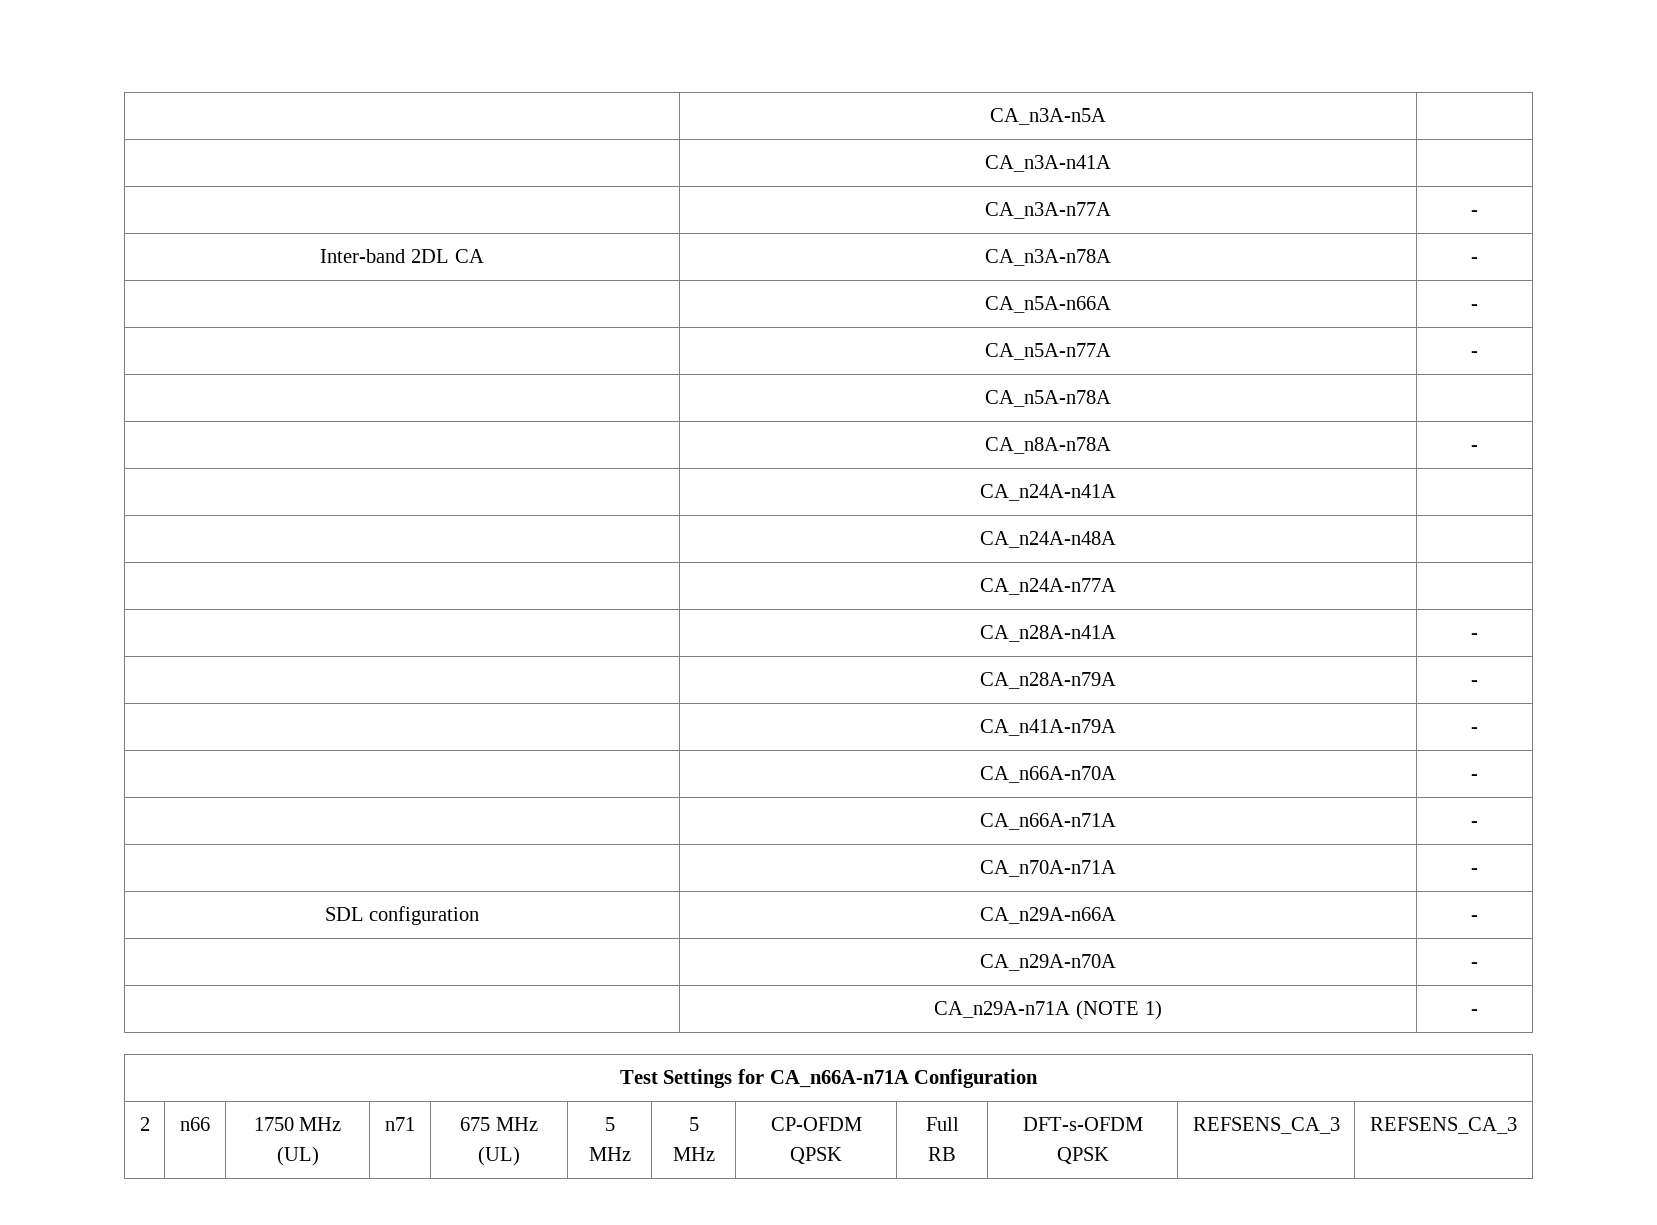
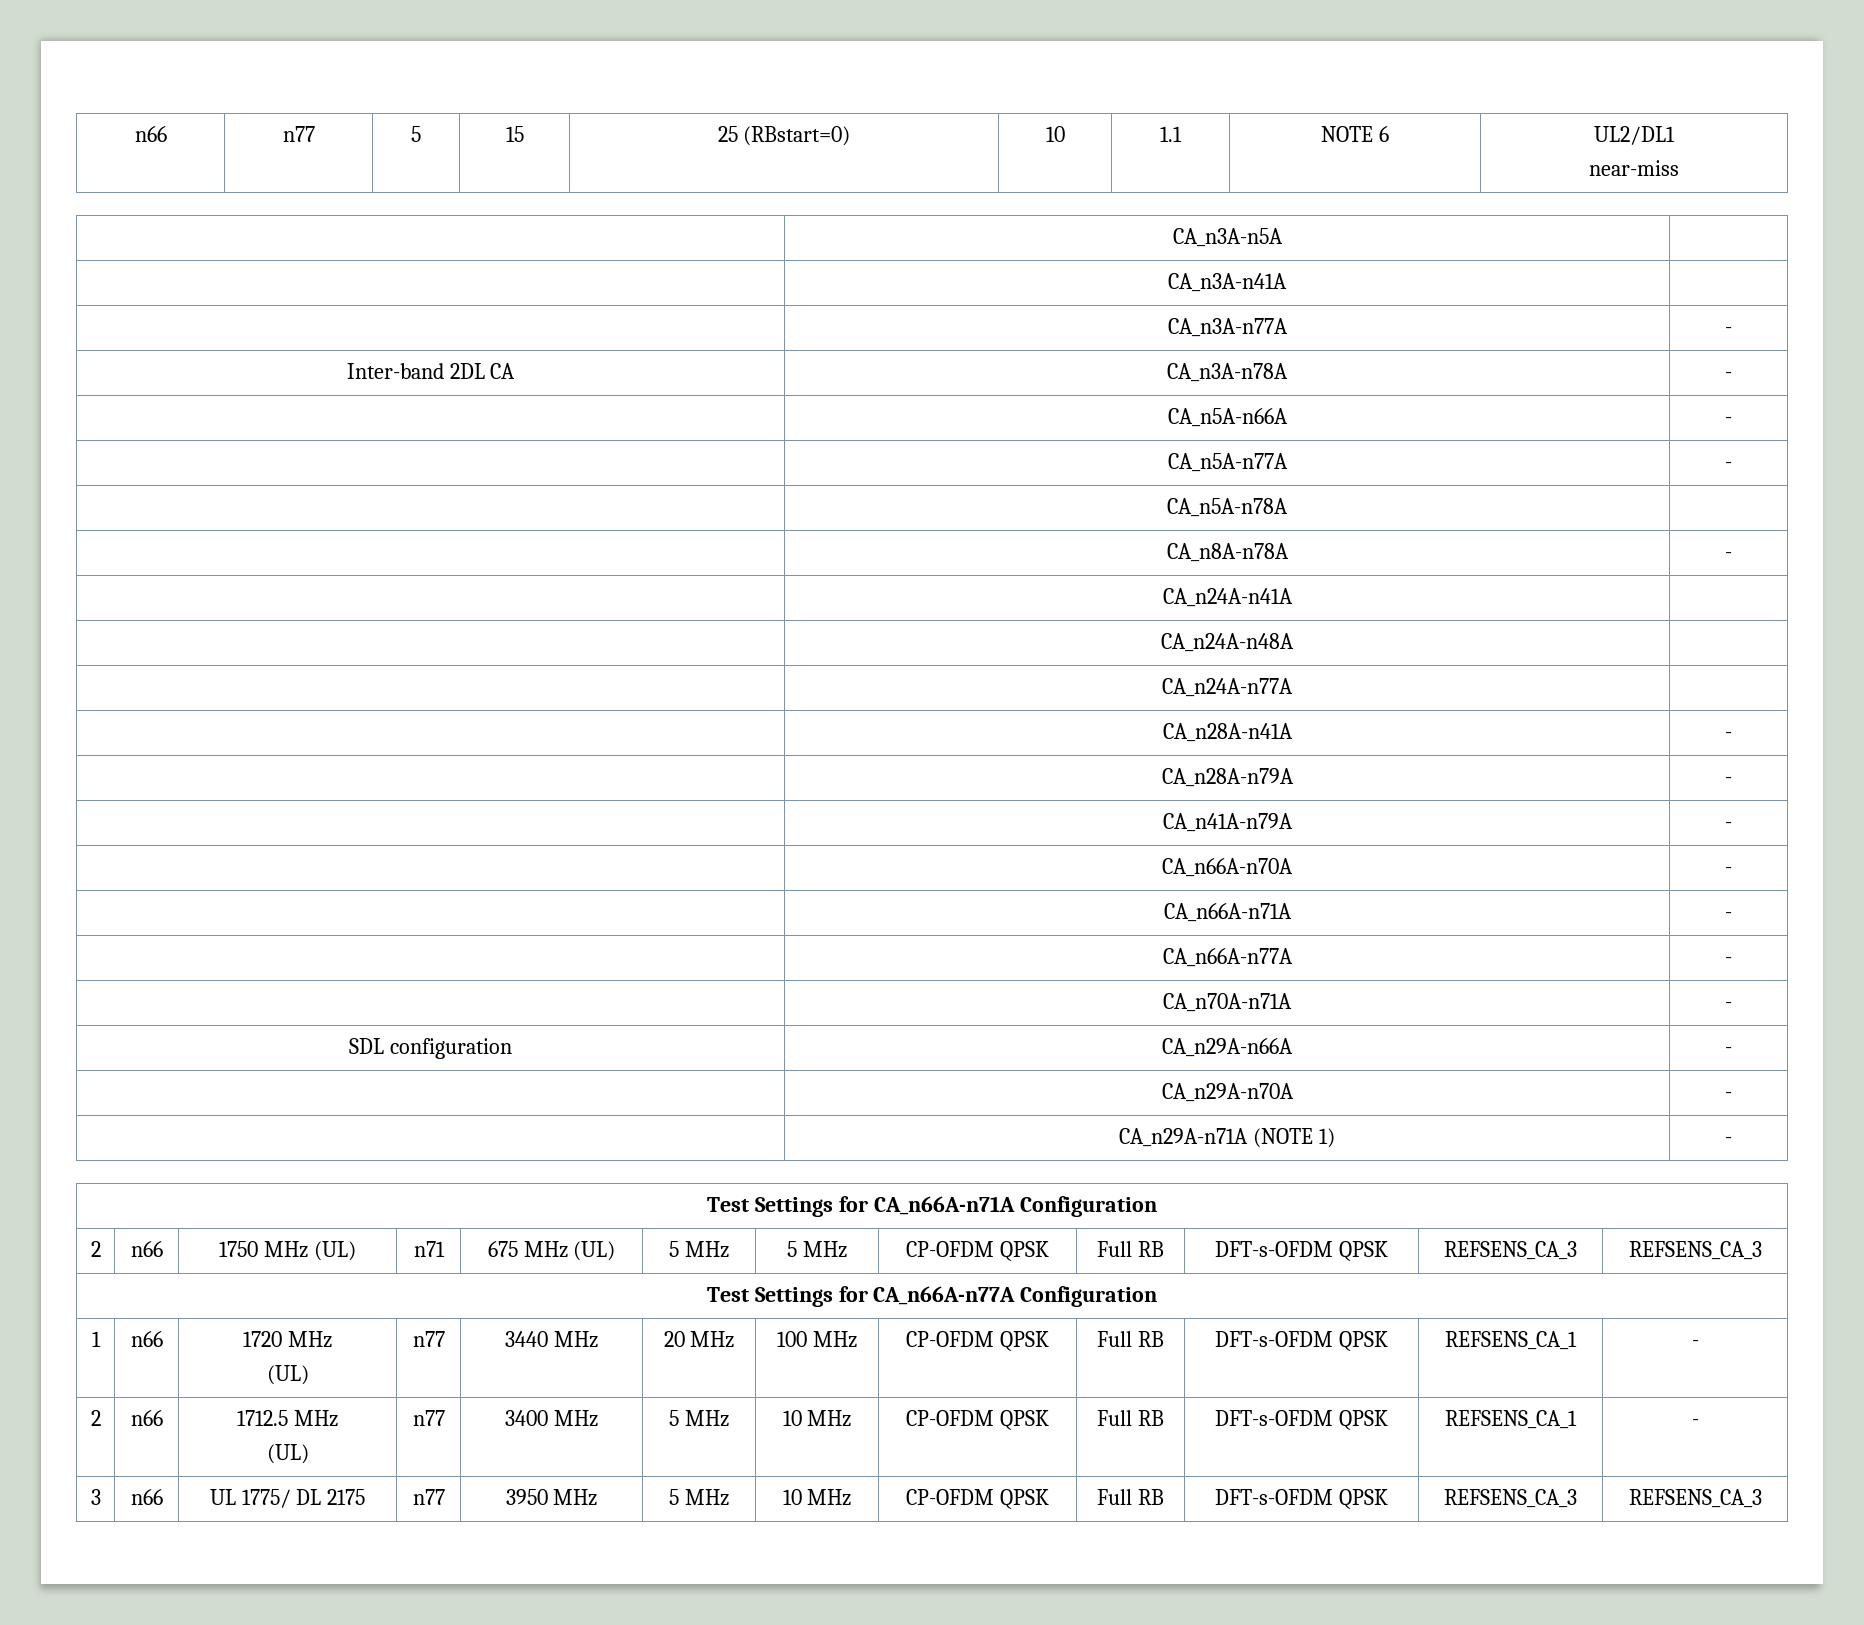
+ n66 | n77 | 5 | 15 | 25 (RBstart=0) | 10 | 1.1 | NOTE 6 | UL2/DL1
+ near-miss
+ | CA_n66A-n77A | -
+ Test Settings for CA_n66A-n77A Configuration
+ 1 | n66 | 1720 MHz
+ (UL) | n77 | 3440 MHz | 20 MHz | 100 MHz | CP-OFDM QPSK | Full RB | DFT-s-OFDM QPSK | REFSENS_CA_1 | -
+ 2 | n66 | 1712.5 MHz
+ (UL) | n77 | 3400 MHz | 5 MHz | 10 MHz | CP-OFDM QPSK | Full RB | DFT-s-OFDM QPSK | REFSENS_CA_1 | -
+ 3 | n66 | UL 1775/ DL 2175 | n77 | 3950 MHz | 5 MHz | 10 MHz | CP-OFDM QPSK | Full RB | DFT-s-OFDM QPSK | REFSENS_CA_3 | REFSENS_CA_3

